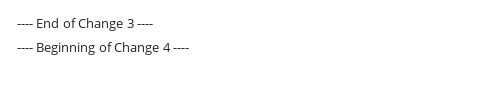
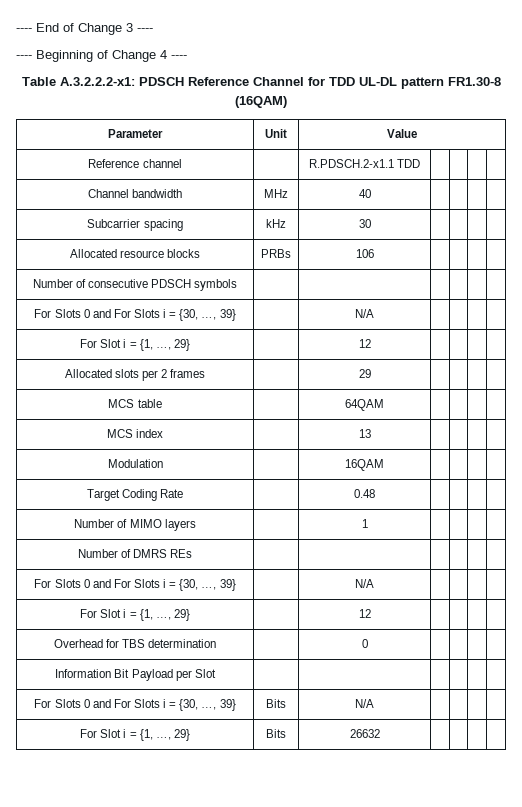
+ Table A.3.2.2.2-x1: PDSCH Reference Channel for TDD UL-DL pattern FR1.30-8 (16QAM)
+ Parameter | Unit | Value
+ Reference channel | | R.PDSCH.2-x1.1 TDD | | | |
+ Channel bandwidth | MHz | 40 | | | |
+ Subcarrier spacing | kHz | 30 | | | |
+ Allocated resource blocks | PRBs | 106 | | | |
+ Number of consecutive PDSCH symbols | | | | | |
+ For Slots 0 and For Slots i = {30, …, 39} | | N/A | | | |
+ For Slot i = {1, …, 29} | | 12 | | | |
+ Allocated slots per 2 frames | | 29 | | | |
+ MCS table | | 64QAM | | | |
+ MCS index | | 13 | | | |
+ Modulation | | 16QAM | | | |
+ Target Coding Rate | | 0.48 | | | |
+ Number of MIMO layers | | 1 | | | |
+ Number of DMRS REs | | | | | |
+ For Slots 0 and For Slots i = {30, …, 39} | | N/A | | | |
+ For Slot i = {1, …, 29} | | 12 | | | |
+ Overhead for TBS determination | | 0 | | | |
+ Information Bit Payload per Slot | | | | | |
+ For Slots 0 and For Slots i = {30, …, 39} | Bits | N/A | | | |
+ For Slot i = {1, …, 29} | Bits | 26632 | | | |

